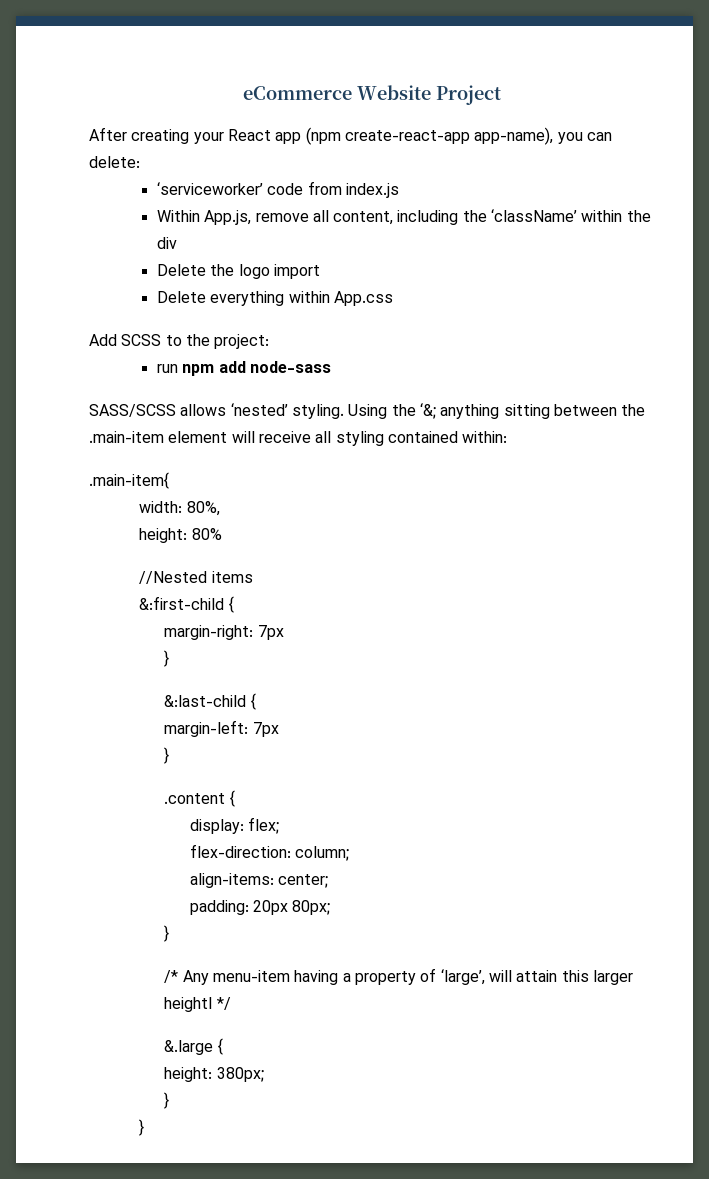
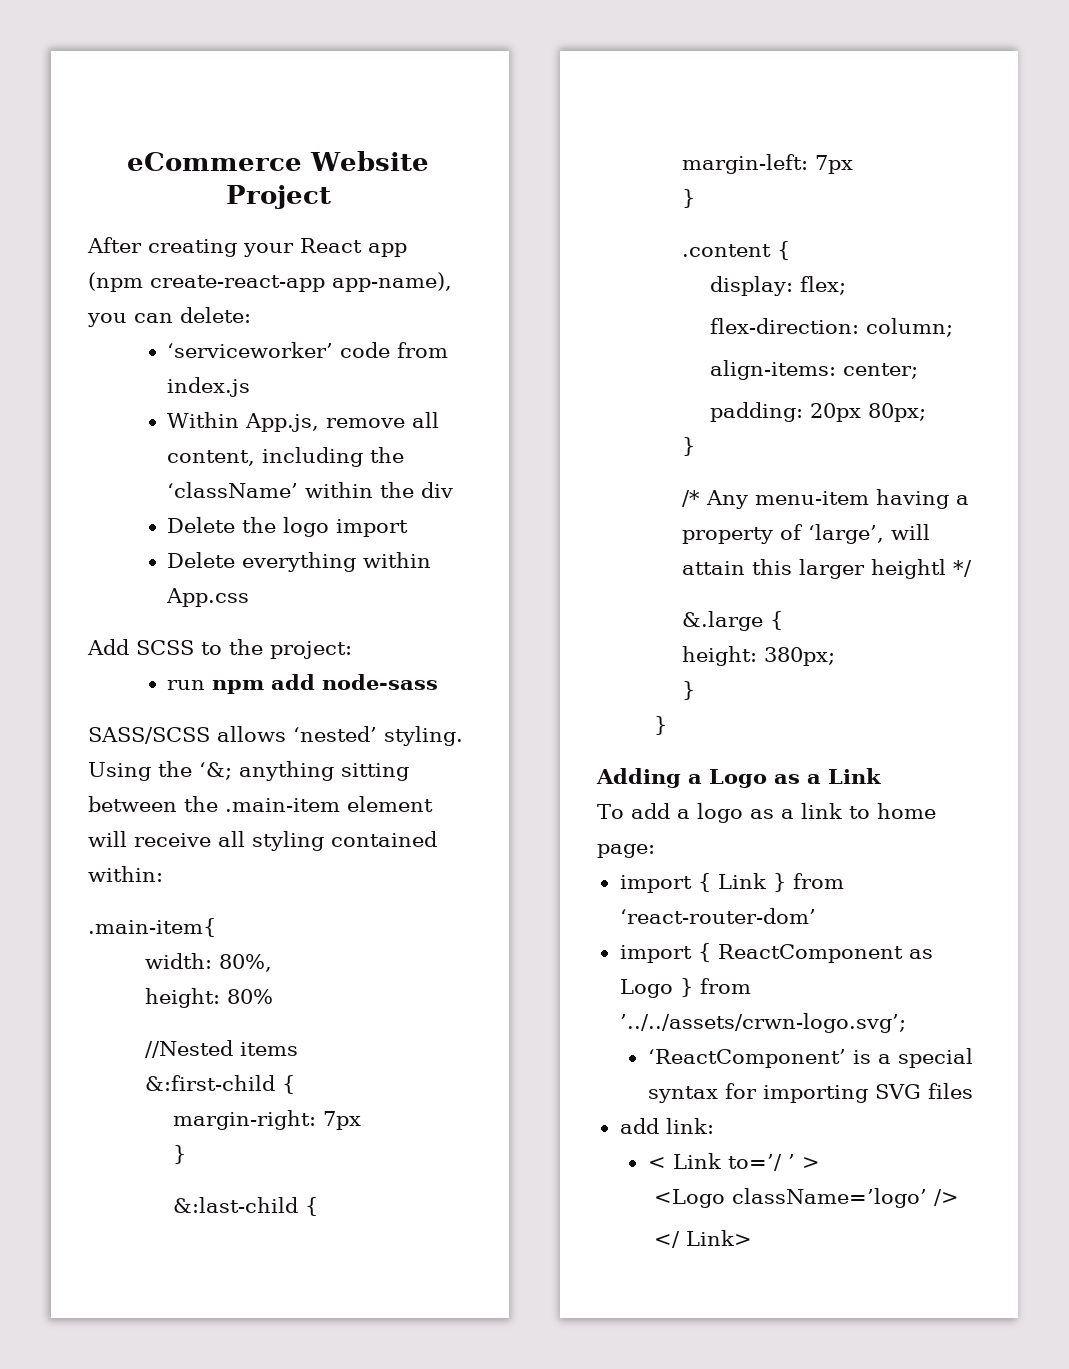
+ Adding a Logo as a Link
+ To add a logo as a link to home page:
+ import { Link } from ‘react-router-dom’
+ import { ReactComponent as Logo } from ’../../assets/crwn-logo.svg’;
+ ‘ReactComponent’ is a special syntax for importing SVG files
+ add link:
+ < Link to=’/ ’ >
+ <Logo className=’logo’ />
+ </ Link>

